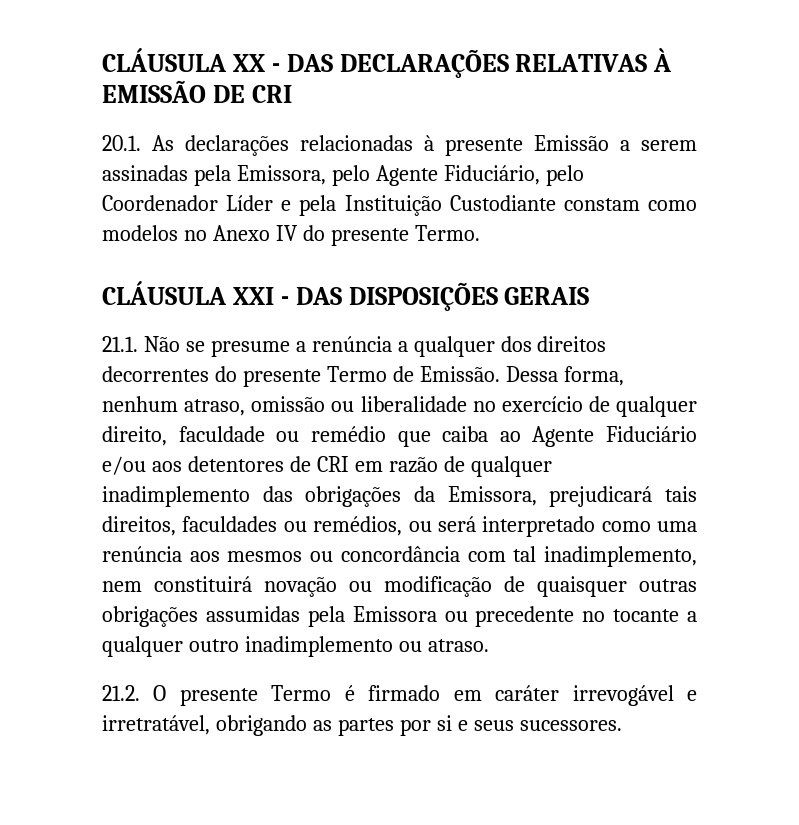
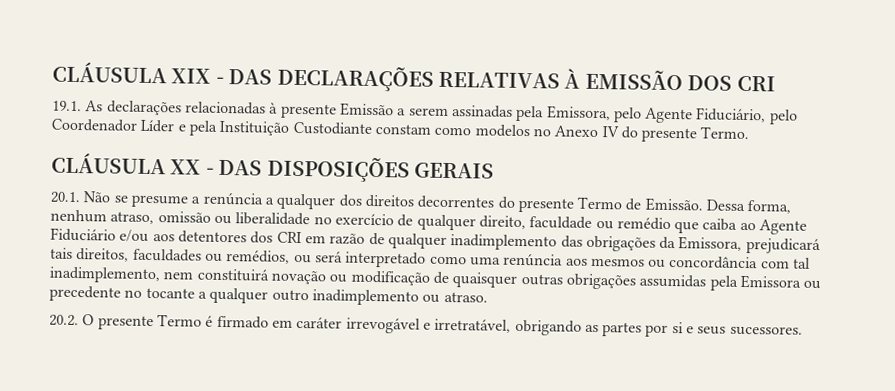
- CLÁUSULA XX - DAS DECLARAÇÕES RELATIVAS À EMISSÃO DE CRI
+ CLÁUSULA XIX - DAS DECLARAÇÕES RELATIVAS À EMISSÃO DOS CRI
- 20.1. As declarações relacionadas à presente Emissão a serem assinadas pela Emissora, pelo Agente Fiduciário, pelo Coordenador Líder e pela Instituição Custodiante constam como modelos no Anexo IV do presente Termo.
+ 19.1. As declarações relacionadas à presente Emissão a serem assinadas pela Emissora, pelo Agente Fiduciário, pelo Coordenador Líder e pela Instituição Custodiante constam como modelos no Anexo IV do presente Termo.
- CLÁUSULA XXI - DAS DISPOSIÇÕES GERAIS
+ CLÁUSULA XX - DAS DISPOSIÇÕES GERAIS
- 21.1. Não se presume a renúncia a qualquer dos direitos decorrentes do presente Termo de Emissão.
+ 20.1. Não se presume a renúncia a qualquer dos direitos decorrentes do presente Termo de Emissão.
- Dessa forma, nenhum atraso, omissão ou liberalidade no exercício de qualquer direito, faculdade ou remédio que caiba ao Agente Fiduciário e/ou aos detentores de CRI em razão de qualquer inadimplemento das obrigações da Emissora, prejudicará tais direitos, faculdades ou remédios, ou será interpretado como uma renúncia aos mesmos ou concordância com tal inadimplemento, nem constituirá novação ou modificação de quaisquer outras obrigações assumidas pela Emissora ou precedente no tocante a qualquer outro inadimplemento ou atraso.
+ Dessa forma, nenhum atraso, omissão ou liberalidade no exercício de qualquer direito, faculdade ou remédio que caiba ao Agente Fiduciário e/ou aos detentores dos CRI em razão de qualquer inadimplemento das obrigações da Emissora, prejudicará tais direitos, faculdades ou remédios, ou será interpretado como uma renúncia aos mesmos ou concordância com tal inadimplemento, nem constituirá novação ou modificação de quaisquer outras obrigações assumidas pela Emissora ou precedente no tocante a qualquer outro inadimplemento ou atraso.
- 21.2. O presente Termo é firmado em caráter irrevogável e irretratável, obrigando as partes por si e seus sucessores.
+ 20.2. O presente Termo é firmado em caráter irrevogável e irretratável, obrigando as partes por si e seus sucessores.

